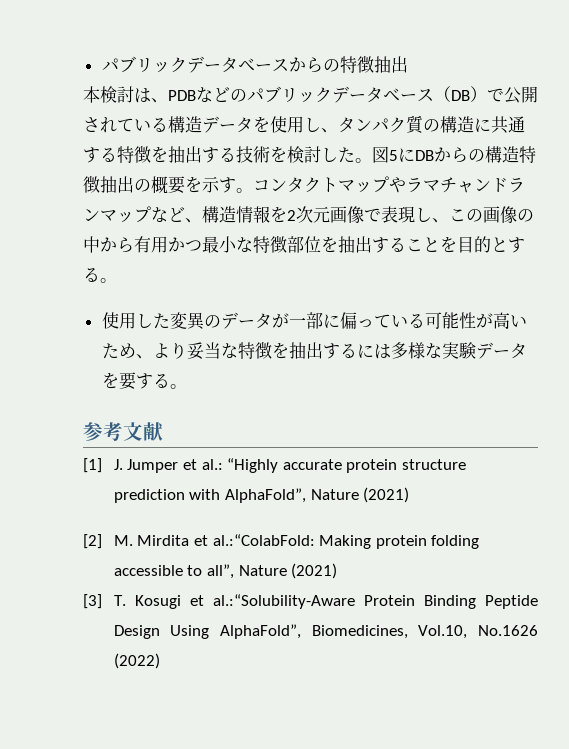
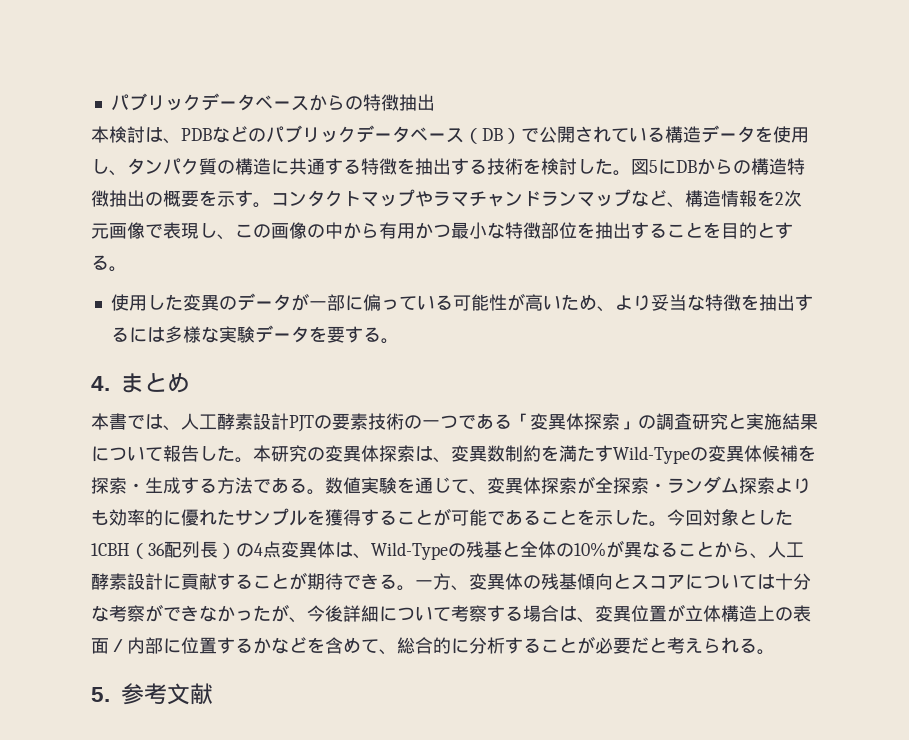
- 参考文献
- [1] J. Jumper et al.: “Highly accurate protein structure prediction with AlphaFold”, Nature (2021)
- [2] M. Mirdita et al.:“ColabFold: Making protein folding accessible to all”, Nature (2021)
- [3] T. Kosugi et al.:“Solubility-Aware Protein Binding Peptide Design Using AlphaFold”, Biomedicines, Vol.10, No.1626 (2022)
+ 4.まとめ
+ 本書では、人工酵素設計PJTの要素技術の一つである「変異体探索」の調査研究と実施結果について報告した。本研究の変異体探索は、変異数制約を満たすWild-Typeの変異体候補を探索・生成する方法である。数値実験を通じて、変異体探索が全探索・ランダム探索よりも効率的に優れたサンプルを獲得することが可能であることを示した。今回対象とした1CBH（36配列長）の4点変異体は、Wild-Typeの残基と全体の10%が異なることから、人工酵素設計に貢献することが期待できる。一方、変異体の残基傾向とスコアについては十分な考察ができなかったが、今後詳細について考察する場合は、変異位置が立体構造上の表面／内部に位置するかなどを含めて、総合的に分析することが必要だと考えられる。
+ 5.参考文献

